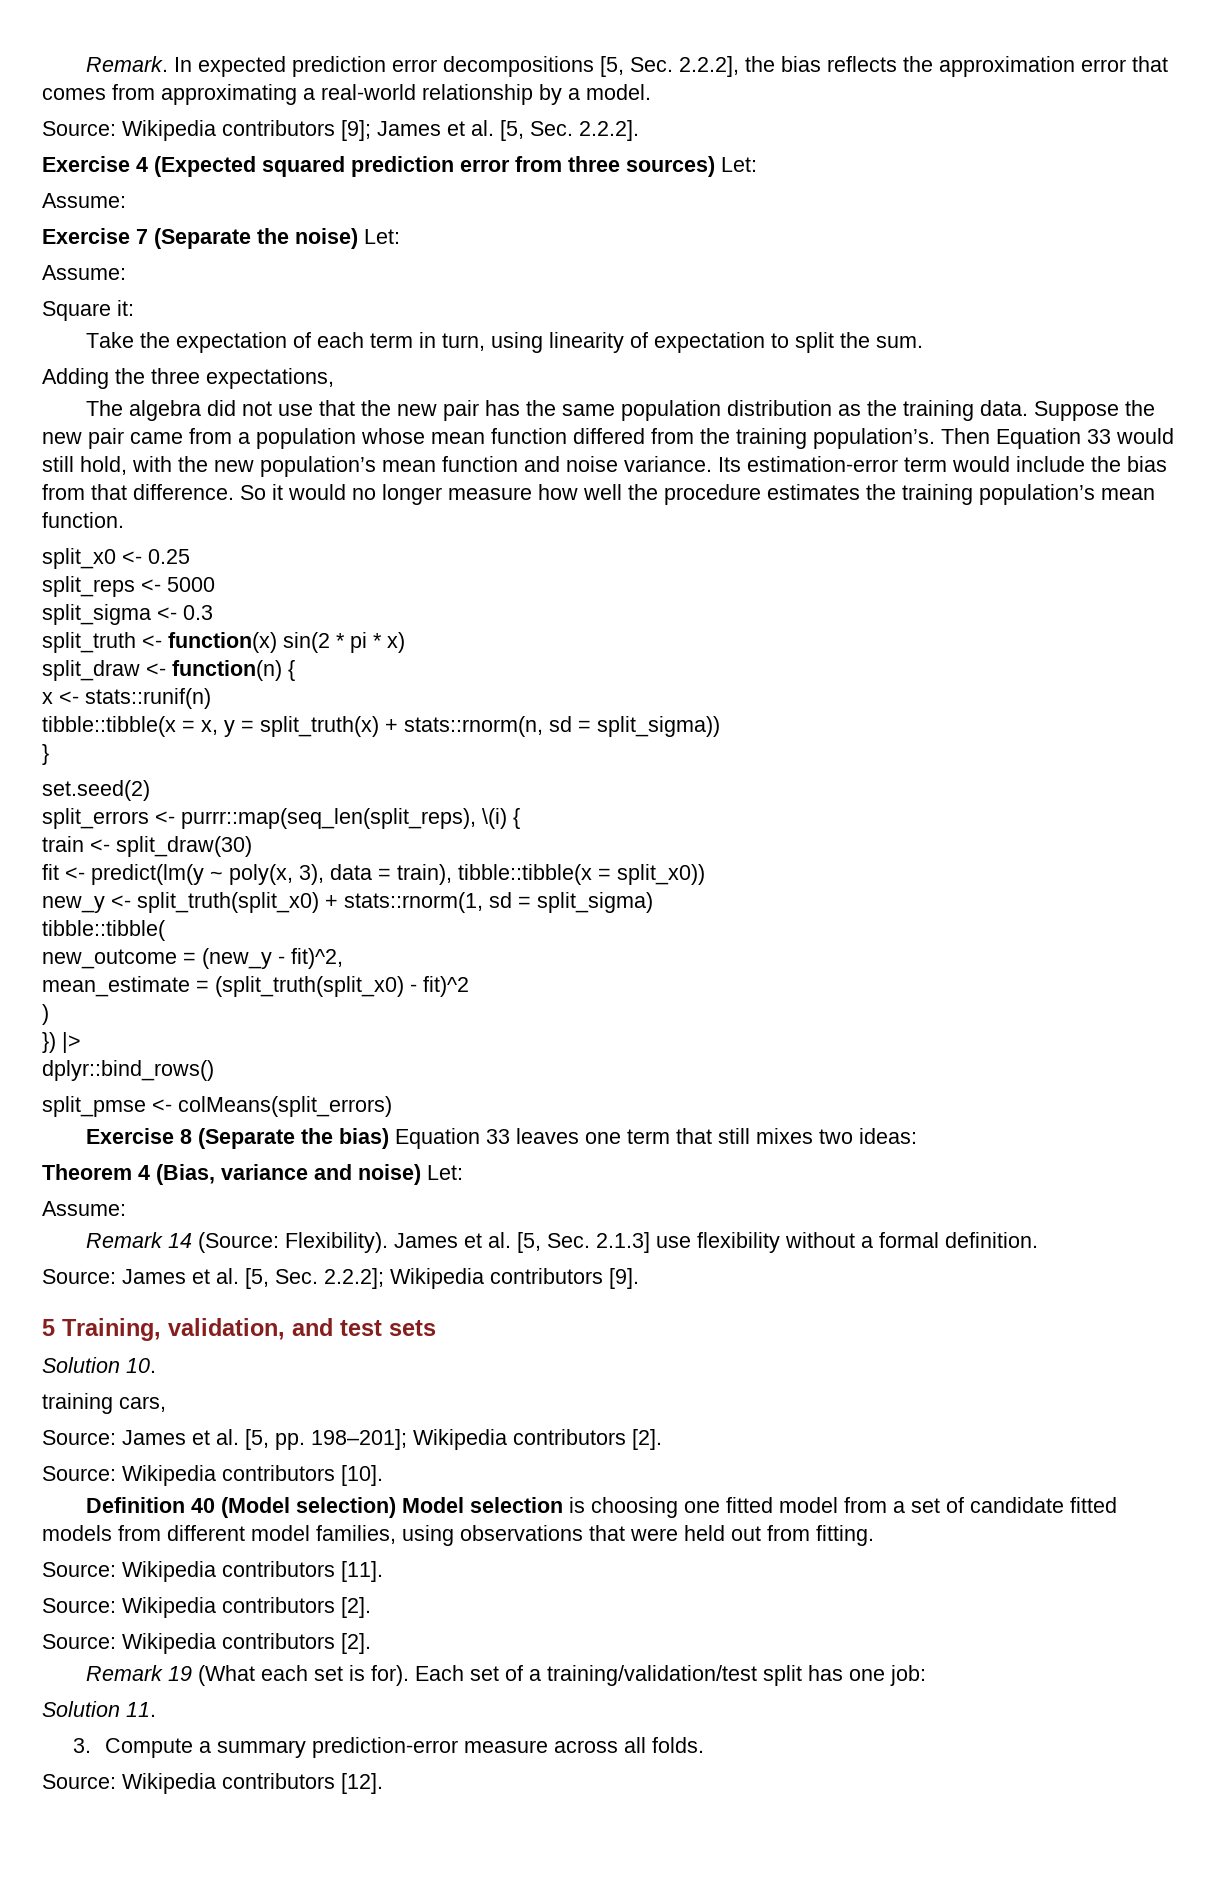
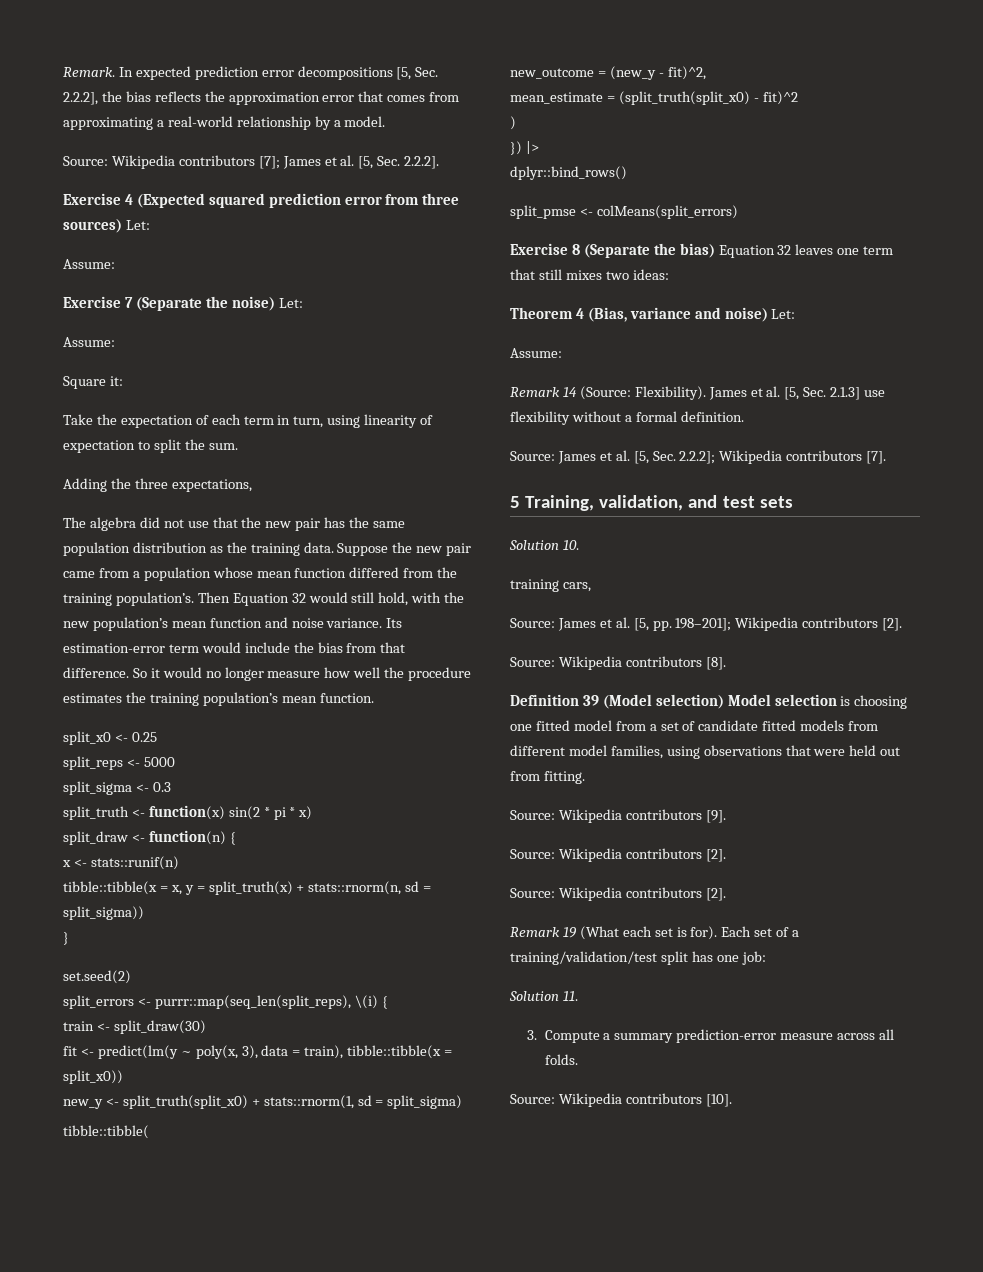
- Source: Wikipedia contributors [9]; James et al. [5, Sec. 2.2.2].
+ Source: Wikipedia contributors [7]; James et al. [5, Sec. 2.2.2].
- Then Equation 33 would still hold, with the new population’s mean function and noise variance.
+ Then Equation 32 would still hold, with the new population’s mean function and noise variance.
- Exercise 8 (Separate the bias) Equation 33 leaves one term that still mixes two ideas:
+ Exercise 8 (Separate the bias) Equation 32 leaves one term that still mixes two ideas:
- Source: James et al. [5, Sec. 2.2.2]; Wikipedia contributors [9].
+ Source: James et al. [5, Sec. 2.2.2]; Wikipedia contributors [7].
- Source: Wikipedia contributors [10].
+ Source: Wikipedia contributors [8].
- Definition 40 (Model selection) Model selection is choosing one fitted model from a set of candidate fitted models from different model families, using observations that were held out from fitting.
+ Definition 39 (Model selection) Model selection is choosing one fitted model from a set of candidate fitted models from different model families, using observations that were held out from fitting.
- Source: Wikipedia contributors [11].
+ Source: Wikipedia contributors [9].
- Source: Wikipedia contributors [12].
+ Source: Wikipedia contributors [10].

